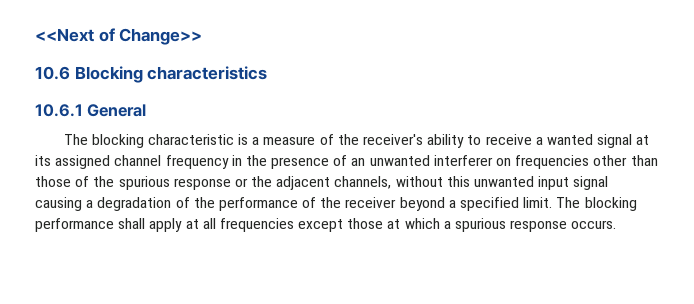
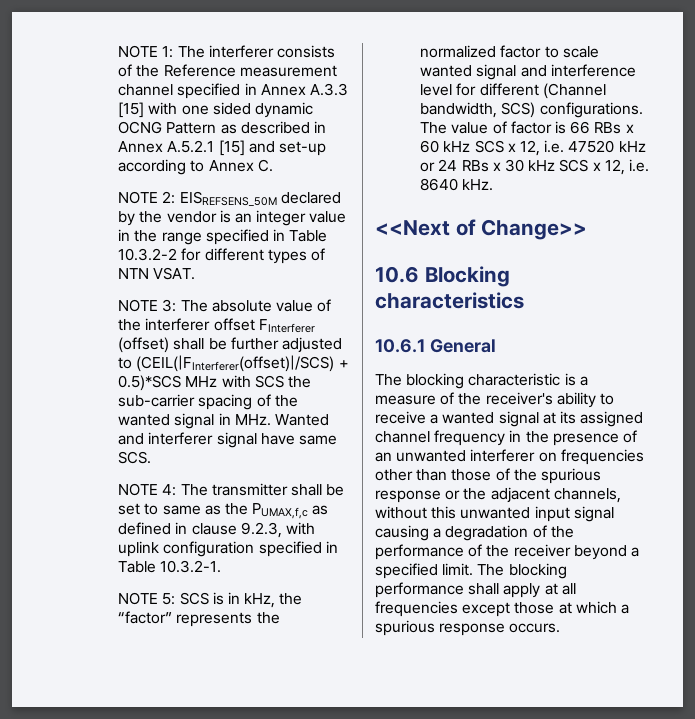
+ NOTE 1: The interferer consists of the Reference measurement channel specified in Annex A.3.3 [15] with one sided dynamic OCNG Pattern as described in Annex A.5.2.1 [15] and set-up according to Annex C.
+ NOTE 2: EISREFSENS_50M declared by the vendor is an integer value in the range specified in Table 10.3.2-2 for different types of NTN VSAT.
+ NOTE 3: The absolute value of the interferer offset FInterferer (offset) shall be further adjusted to (CEIL(|FInterferer(offset)|/SCS) + 0.5)*SCS MHz with SCS the sub-carrier spacing of the wanted signal in MHz. Wanted and interferer signal have same SCS.
+ NOTE 4: The transmitter shall be set to same as the PUMAX,f,c as defined in clause 9.2.3, with uplink configuration specified in Table 10.3.2-1.
+ NOTE 5: SCS is in kHz, the “factor” represents the normalized factor to scale wanted signal and interference level for different (Channel bandwidth, SCS) configurations. The value of factor is 66 RBs x 60 kHz SCS x 12, i.e. 47520 kHz or 24 RBs x 30 kHz SCS x 12, i.e. 8640 kHz.

